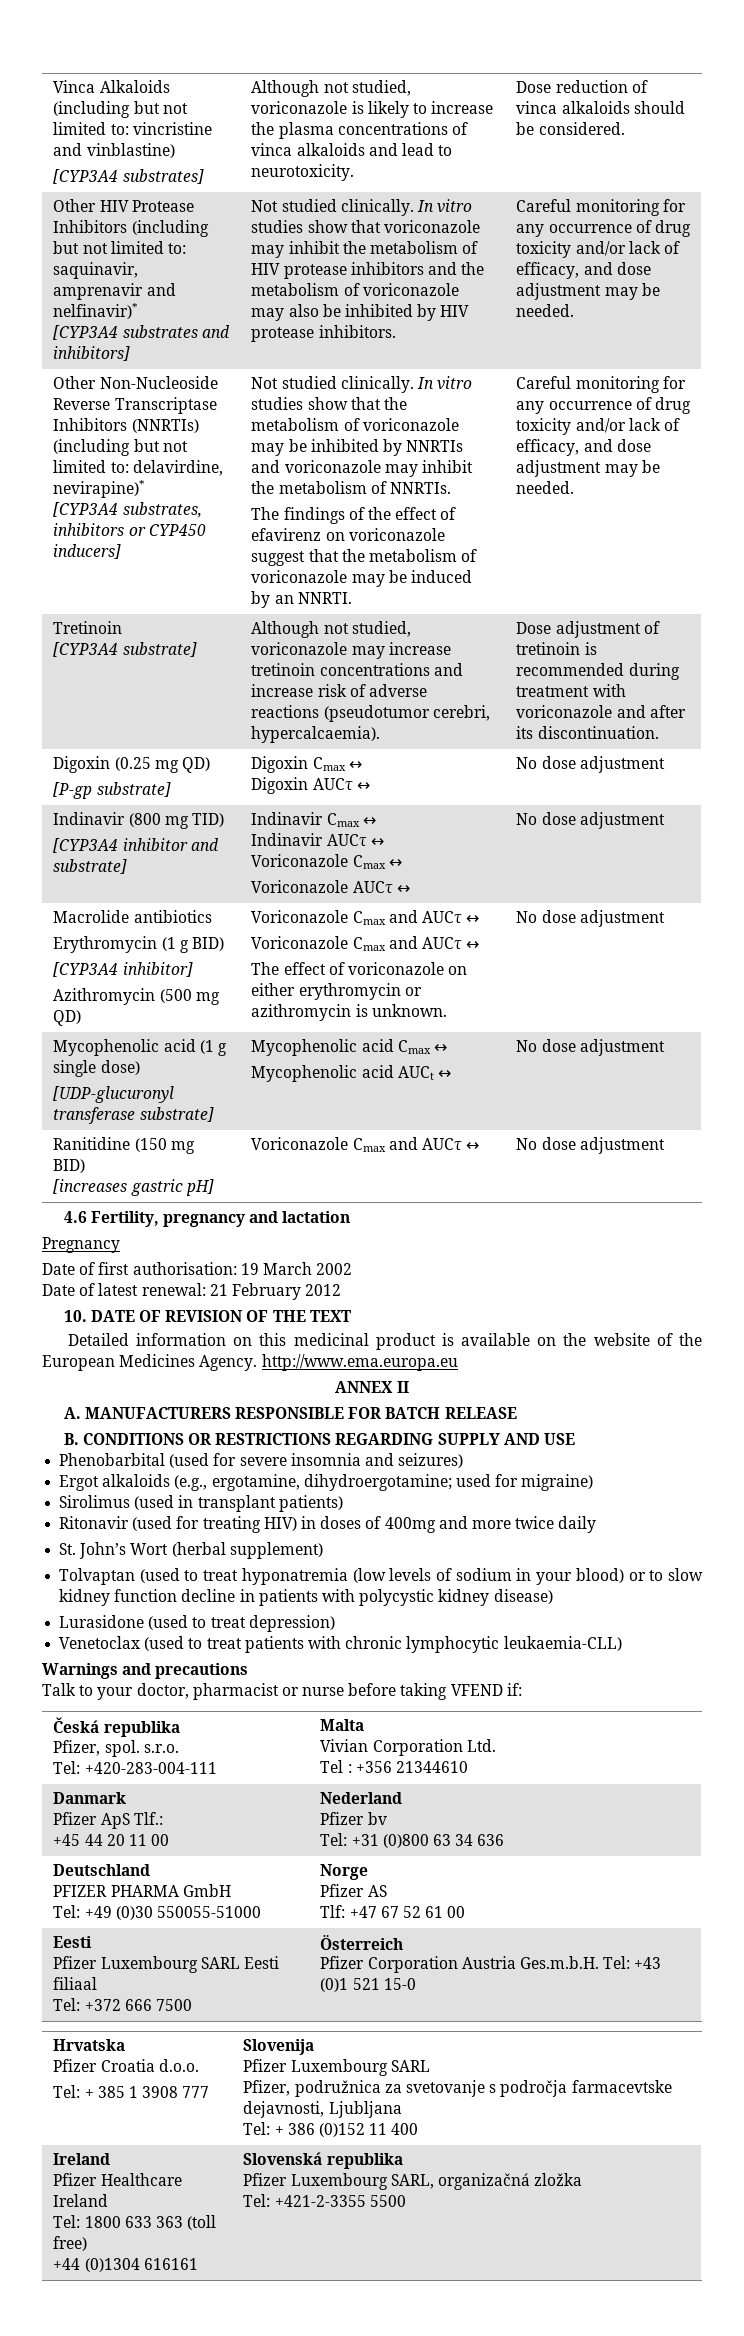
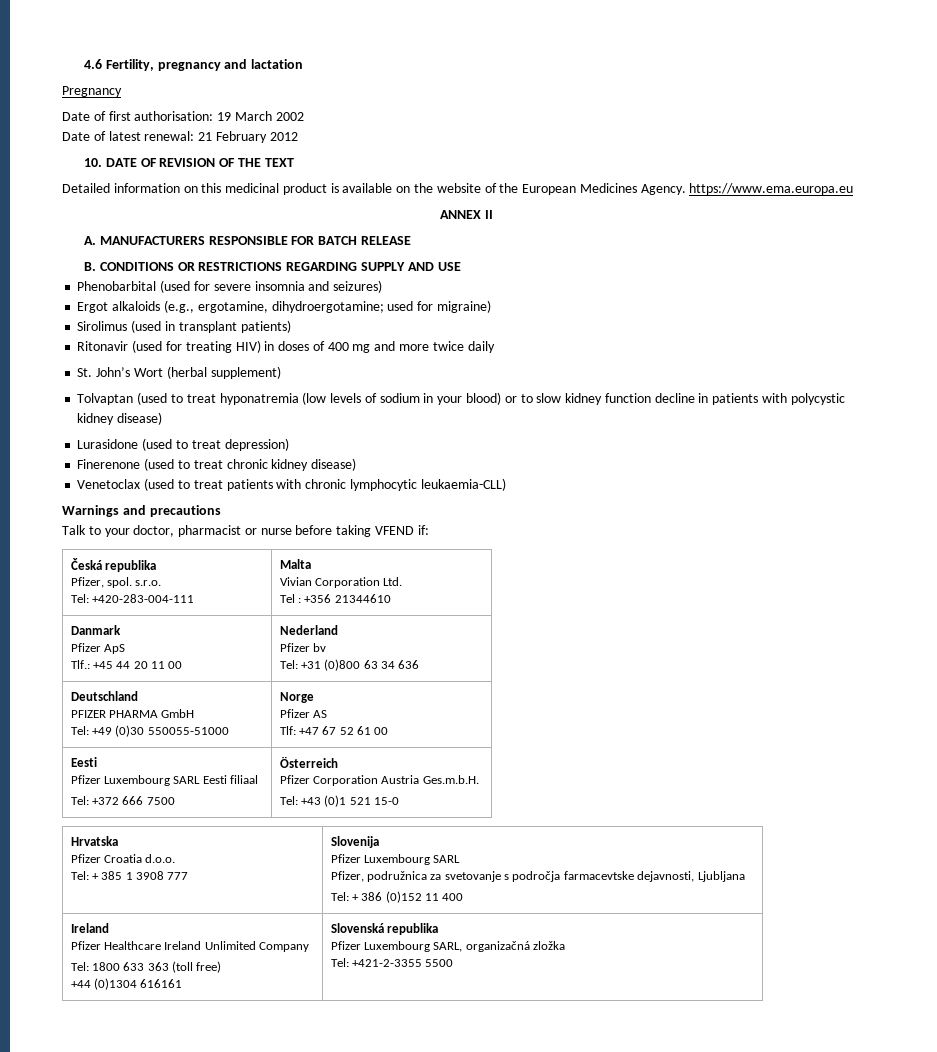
- Vinca Alkaloids (including but not limited to: vincristine and vinblastine)
- [CYP3A4 substrates] | Although not studied, voriconazole is likely to increase the plasma concentrations of vinca alkaloids and lead to neurotoxicity. | Dose reduction of vinca alkaloids should be considered.
- Other HIV Protease Inhibitors (including but not limited to: saquinavir, amprenavir and nelfinavir)*
- [CYP3A4 substrates and inhibitors] | Not studied clinically. In vitro studies show that voriconazole may inhibit the metabolism of HIV protease inhibitors and the metabolism of voriconazole may also be inhibited by HIV protease inhibitors. | Careful monitoring for any occurrence of drug toxicity and/or lack of efficacy, and dose adjustment may be needed.
- Other Non-Nucleoside Reverse Transcriptase Inhibitors (NNRTIs) (including but not limited to: delavirdine, nevirapine)*
- [CYP3A4 substrates, inhibitors or CYP450 inducers] | Not studied clinically. In vitro studies show that the metabolism of voriconazole may be inhibited by NNRTIs and voriconazole may inhibit the metabolism of NNRTIs.
- The findings of the effect of efavirenz on voriconazole suggest that the metabolism of voriconazole may be induced by an NNRTI. | Careful monitoring for any occurrence of drug toxicity and/or lack of efficacy, and dose adjustment may be needed.
- Tretinoin
- [CYP3A4 substrate] | Although not studied, voriconazole may increase tretinoin concentrations and increase risk of adverse reactions (pseudotumor cerebri, hypercalcaemia). | Dose adjustment of tretinoin is recommended during treatment with voriconazole and after its discontinuation.
- Digoxin (0.25 mg QD)
- [P-gp substrate] | Digoxin Cmax ↔
- Digoxin AUCτ ↔ | No dose adjustment
- Indinavir (800 mg TID)
- [CYP3A4 inhibitor and substrate] | Indinavir Cmax ↔
- Indinavir AUCτ ↔
- Voriconazole Cmax ↔
- Voriconazole AUCτ ↔ | No dose adjustment
- Macrolide antibiotics
- Erythromycin (1 g BID)
- [CYP3A4 inhibitor]
- Azithromycin (500 mg QD) | Voriconazole Cmax and AUCτ ↔
- Voriconazole Cmax and AUCτ ↔
- The effect of voriconazole on either erythromycin or azithromycin is unknown. | No dose adjustment
- Mycophenolic acid (1 g single dose)
- [UDP-glucuronyl transferase substrate] | Mycophenolic acid Cmax ↔
- Mycophenolic acid AUCt ↔ | No dose adjustment
- Ranitidine (150 mg BID)
- [increases gastric pH] | Voriconazole Cmax and AUCτ ↔ | No dose adjustment
- Detailed information on this medicinal product is available on the website of the European Medicines Agency. http://www.ema.europa.eu
+ Detailed information on this medicinal product is available on the website of the European Medicines Agency. https://www.ema.europa.eu
- Ritonavir (used for treating HIV) in doses of 400mg and more twice daily
+ Ritonavir (used for treating HIV) in doses of 400 mg and more twice daily
+ Finerenone (used to treat chronic kidney disease)
  Danmark
- Pfizer ApS Tlf.:
- +45 44 20 11 00 | Nederland
+ Pfizer ApS
+ Tlf.: +45 44 20 11 00 | Nederland
  Deutschland
  PFIZER PHARMA GmbH
  Tel: +49 (0)30 550055-51000 | Norge
  Pfizer AS
  Tlf: +47 67 52 61 00
  Eesti
  Pfizer Luxembourg SARL Eesti filiaal
  Tel: +372 666 7500 | Österreich
- Pfizer Corporation Austria Ges.m.b.H. Tel: +43 (0)1 521 15-0
+ Pfizer Corporation Austria Ges.m.b.H.
+ Tel: +43 (0)1 521 15-0
  Hrvatska
  Pfizer Croatia d.o.o.
  Tel: + 385 1 3908 777 | Slovenija
  Pfizer Luxembourg SARL
  Pfizer, podružnica za svetovanje s področja farmacevtske dejavnosti, Ljubljana
  Tel: + 386 (0)152 11 400
  Ireland
- Pfizer Healthcare Ireland
+ Pfizer Healthcare Ireland Unlimited Company

